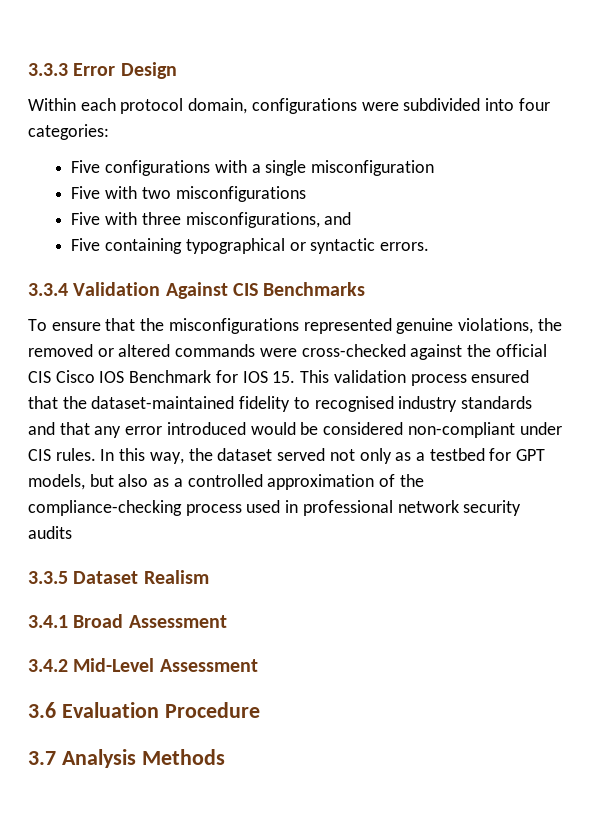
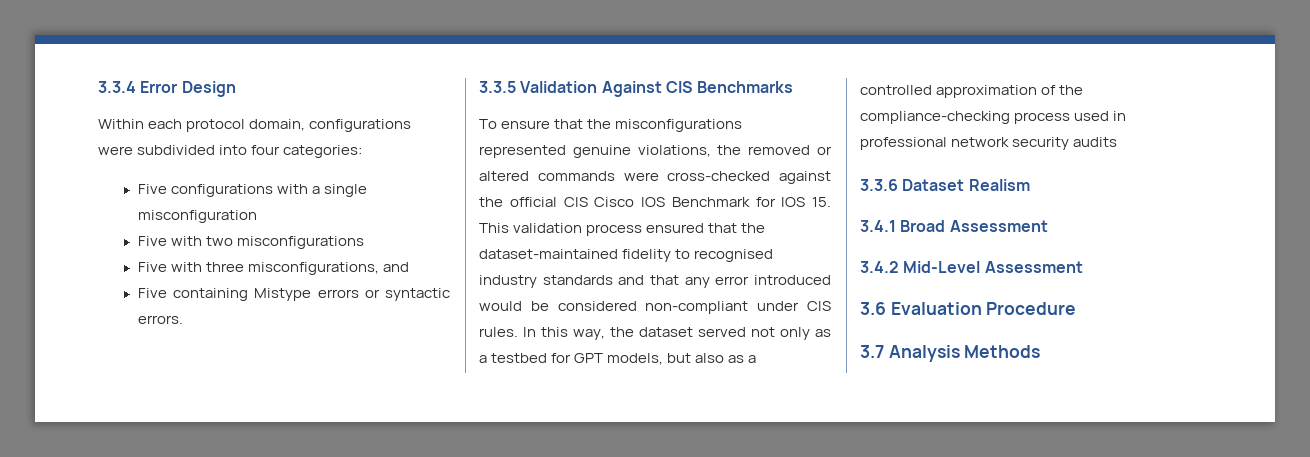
- 3.3.3 Error Design
+ 3.3.4 Error Design
- Five containing typographical or syntactic errors.
+ Five containing Mistype errors or syntactic errors.
- 3.3.4 Validation Against CIS Benchmarks
+ 3.3.5 Validation Against CIS Benchmarks
- 3.3.5 Dataset Realism
+ 3.3.6 Dataset Realism

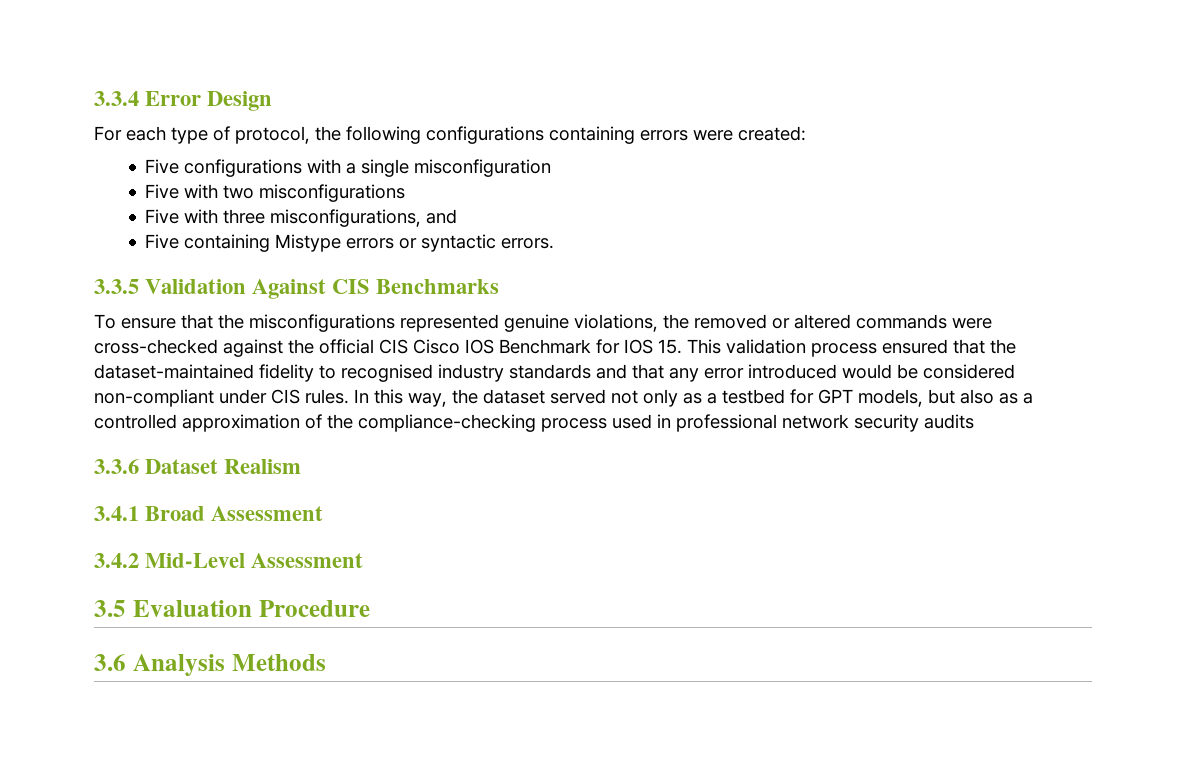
- Within each protocol domain, configurations were subdivided into four categories:
+ For each type of protocol, the following configurations containing errors were created:
- 3.6 Evaluation Procedure
+ 3.5 Evaluation Procedure
- 3.7 Analysis Methods
+ 3.6 Analysis Methods

